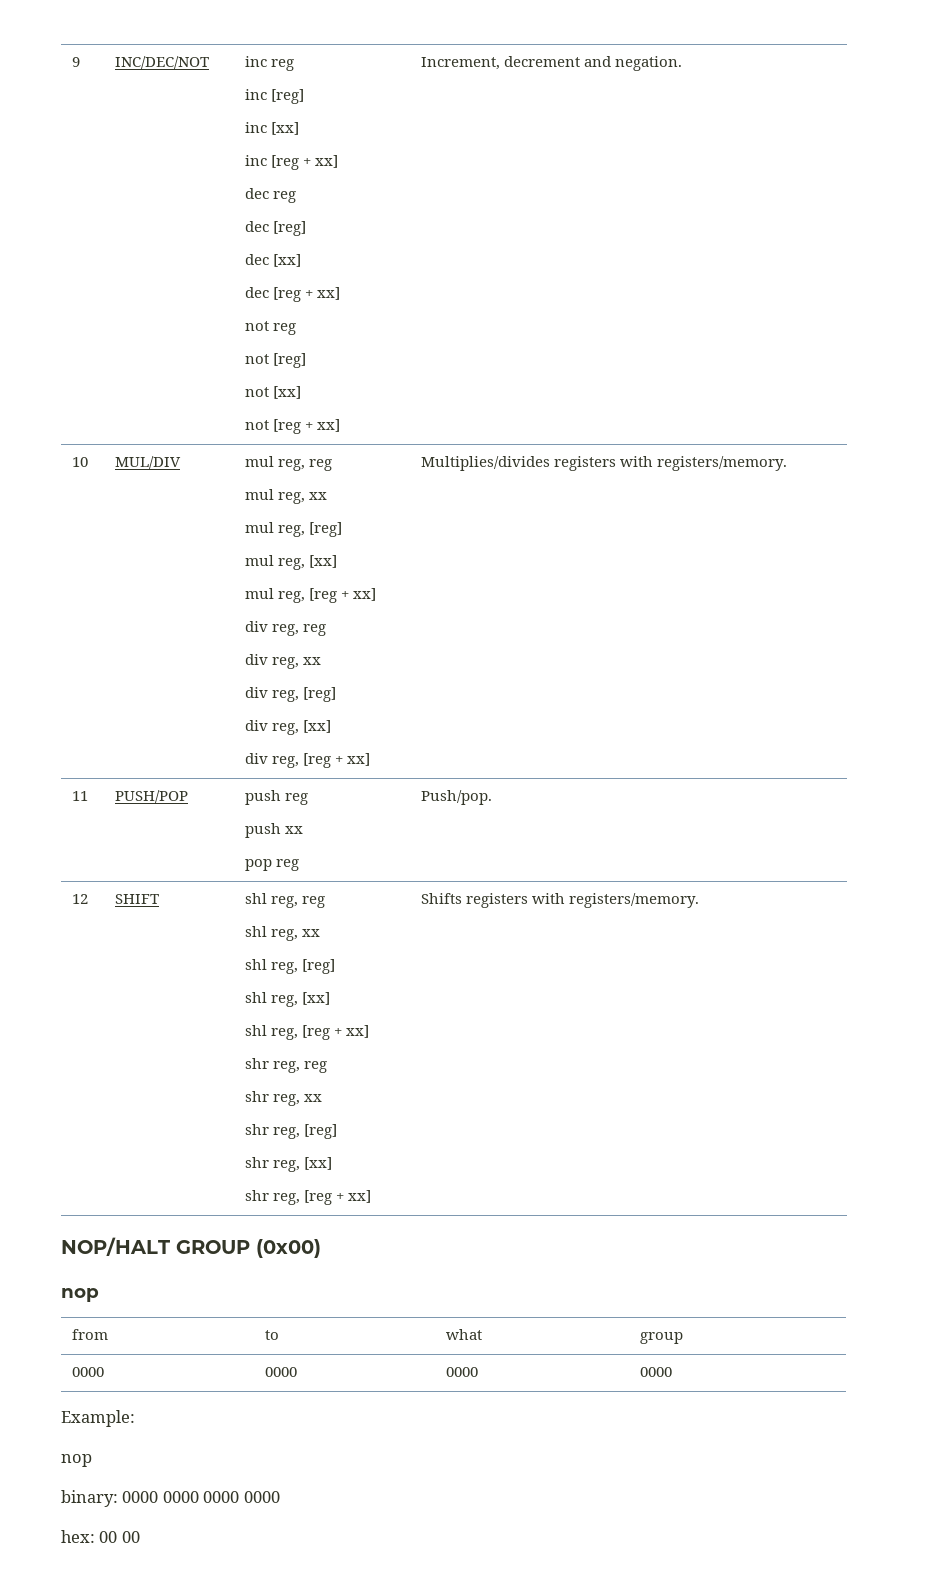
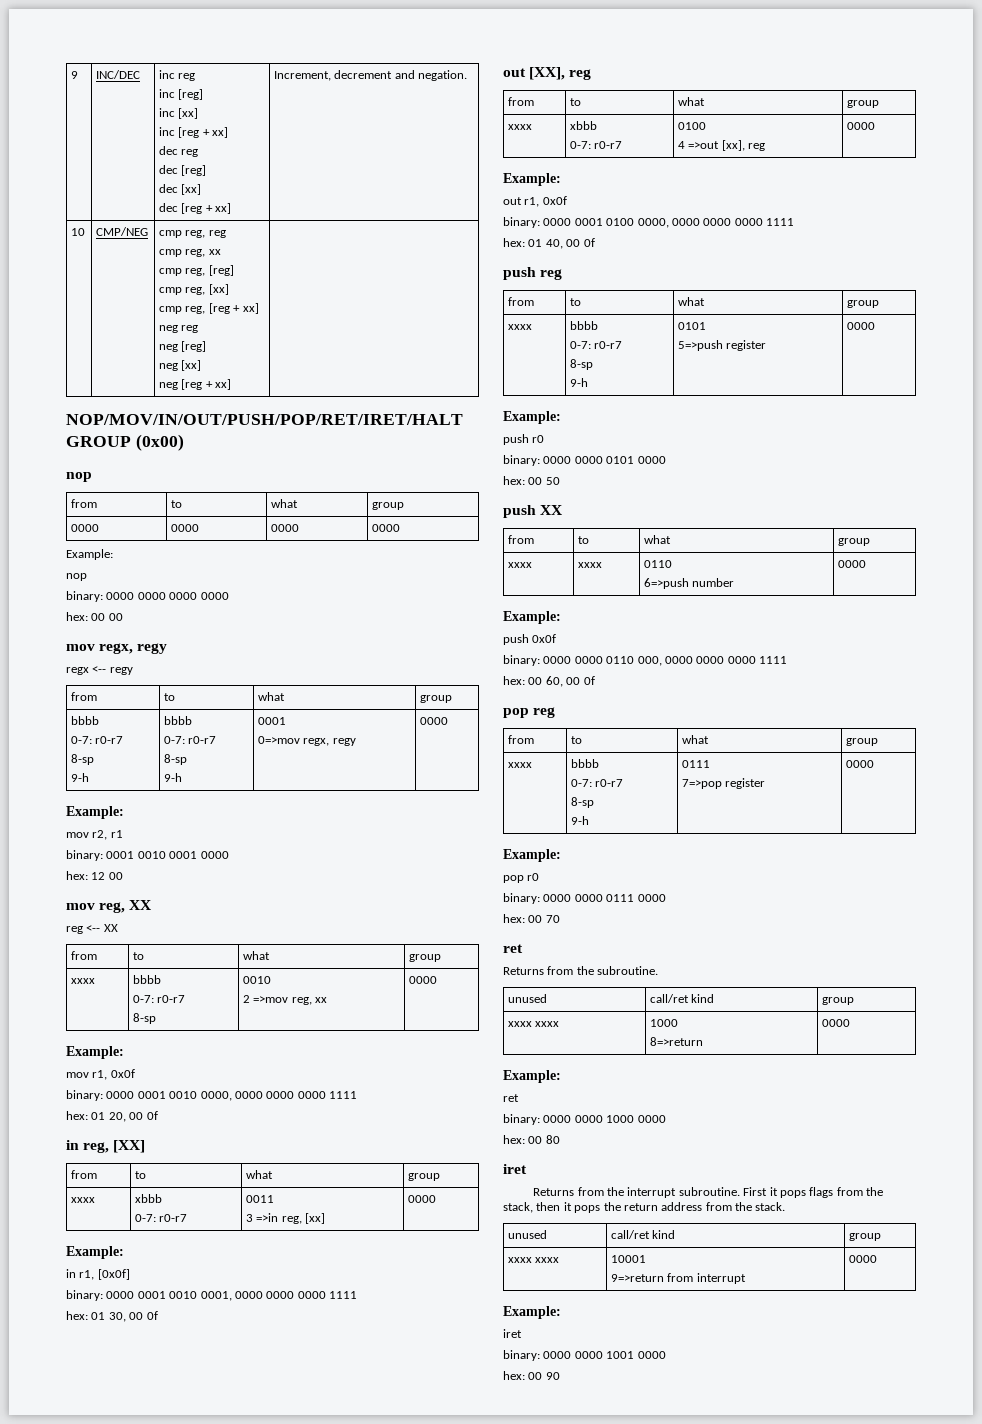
- 9 | INC/DEC/NOT | inc reg
+ 9 | INC/DEC | inc reg
  inc [reg]
  inc [xx]
  inc [reg + xx]
  dec reg
  dec [reg]
  dec [xx]
- dec [reg + xx]
- not reg
- not [reg]
- not [xx]
- not [reg + xx] | Increment, decrement and negation.
+ dec [reg + xx] | Increment, decrement and negation.
- 10 | MUL/DIV | mul reg, reg
- mul reg, xx
- mul reg, [reg]
- mul reg, [xx]
- mul reg, [reg + xx]
- div reg, reg
- div reg, xx
- div reg, [reg]
- div reg, [xx]
- div reg, [reg + xx] | Multiplies/divides registers with registers/memory.
- 11 | PUSH/POP | push reg
- push xx
- pop reg | Push/pop.
- 12 | SHIFT | shl reg, reg
- shl reg, xx
- shl reg, [reg]
- shl reg, [xx]
- shl reg, [reg + xx]
- shr reg, reg
- shr reg, xx
- shr reg, [reg]
- shr reg, [xx]
- shr reg, [reg + xx] | Shifts registers with registers/memory.
- NOP/HALT GROUP (0x00)
+ 10 | CMP/NEG | cmp reg, reg
+ cmp reg, xx
+ cmp reg, [reg]
+ cmp reg, [xx]
+ cmp reg, [reg + xx]
+ neg reg
+ neg [reg]
+ neg [xx]
+ neg [reg + xx] |
+ NOP/MOV/IN/OUT/PUSH/POP/RET/IRET/HALT GROUP (0x00)
+ mov regx, regy
+ regx <-- regy
+ from | to | what | group
+ bbbb
+ 0-7: r0-r7
+ 8-sp
+ 9-h | bbbb
+ 0-7: r0-r7
+ 8-sp
+ 9-h | 0001
+ 0=>mov regx, regy | 0000
+ Example:
+ mov r2, r1
+ binary: 0001 0010 0001 0000
+ hex: 12 00
+ mov reg, XX
+ reg <-- XX
+ from | to | what | group
+ xxxx | bbbb
+ 0-7: r0-r7
+ 8-sp | 0010
+ 2 =>mov reg, xx | 0000
+ Example:
+ mov r1, 0x0f
+ binary: 0000 0001 0010 0000, 0000 0000 0000 1111
+ hex: 01 20, 00 0f
+ in reg, [XX]
+ from | to | what | group
+ xxxx | xbbb
+ 0-7: r0-r7 | 0011
+ 3 =>in reg, [xx] | 0000
+ Example:
+ in r1, [0x0f]
+ binary: 0000 0001 0010 0001, 0000 0000 0000 1111
+ hex: 01 30, 00 0f
+ out [XX], reg
+ from | to | what | group
+ xxxx | xbbb
+ 0-7: r0-r7 | 0100
+ 4 =>out [xx], reg | 0000
+ Example:
+ out r1, 0x0f
+ binary: 0000 0001 0100 0000, 0000 0000 0000 1111
+ hex: 01 40, 00 0f
+ push reg
+ from | to | what | group
+ xxxx | bbbb
+ 0-7: r0-r7
+ 8-sp
+ 9-h | 0101
+ 5=>push register | 0000
+ Example:
+ push r0
+ binary: 0000 0000 0101 0000
+ hex: 00 50
+ push XX
+ from | to | what | group
+ xxxx | xxxx | 0110
+ 6=>push number | 0000
+ Example:
+ push 0x0f
+ binary: 0000 0000 0110 000, 0000 0000 0000 1111
+ hex: 00 60, 00 0f
+ pop reg
+ from | to | what | group
+ xxxx | bbbb
+ 0-7: r0-r7
+ 8-sp
+ 9-h | 0111
+ 7=>pop register | 0000
+ Example:
+ pop r0
+ binary: 0000 0000 0111 0000
+ hex: 00 70
+ ret
+ Returns from the subroutine.
+ unused | call/ret kind | group
+ xxxx xxxx | 1000
+ 8=>return | 0000
+ Example:
+ ret
+ binary: 0000 0000 1000 0000
+ hex: 00 80
+ iret
+ Returns from the interrupt subroutine. First it pops flags from the stack, then it pops the return address from the stack.
+ unused | call/ret kind | group
+ xxxx xxxx | 10001
+ 9=>return from interrupt | 0000
+ Example:
+ iret
+ binary: 0000 0000 1001 0000
+ hex: 00 90

